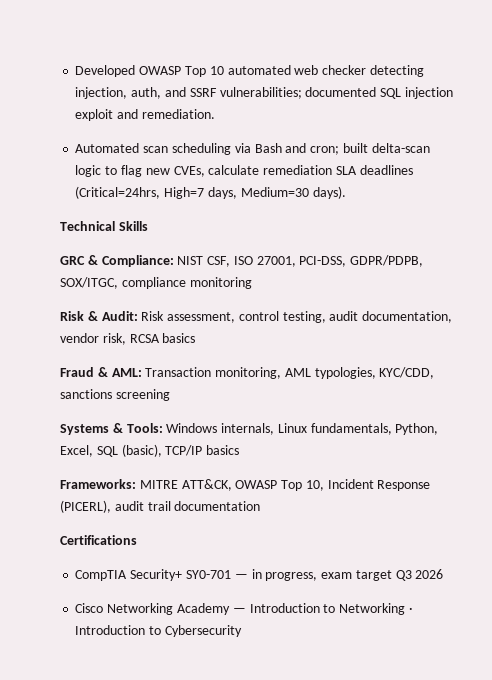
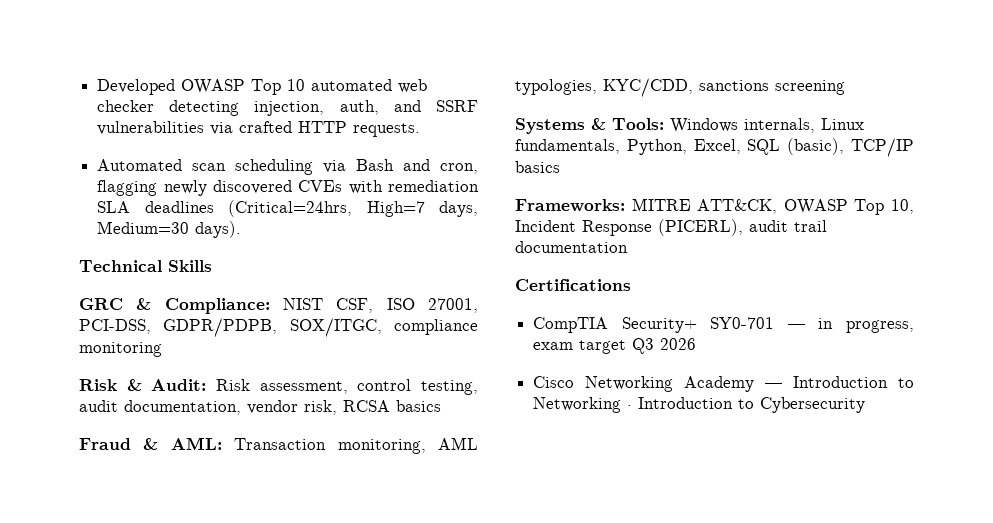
- Developed OWASP Top 10 automated web checker detecting injection, auth, and SSRF vulnerabilities; documented SQL injection exploit and remediation.
+ Developed OWASP Top 10 automated web checker detecting injection, auth, and SSRF vulnerabilities via crafted HTTP requests.
- Automated scan scheduling via Bash and cron; built delta-scan logic to flag new CVEs, calculate remediation SLA deadlines (Critical=24hrs, High=7 days, Medium=30 days).
+ Automated scan scheduling via Bash and cron, flagging newly discovered CVEs with remediation SLA deadlines (Critical=24hrs, High=7 days, Medium=30 days).

